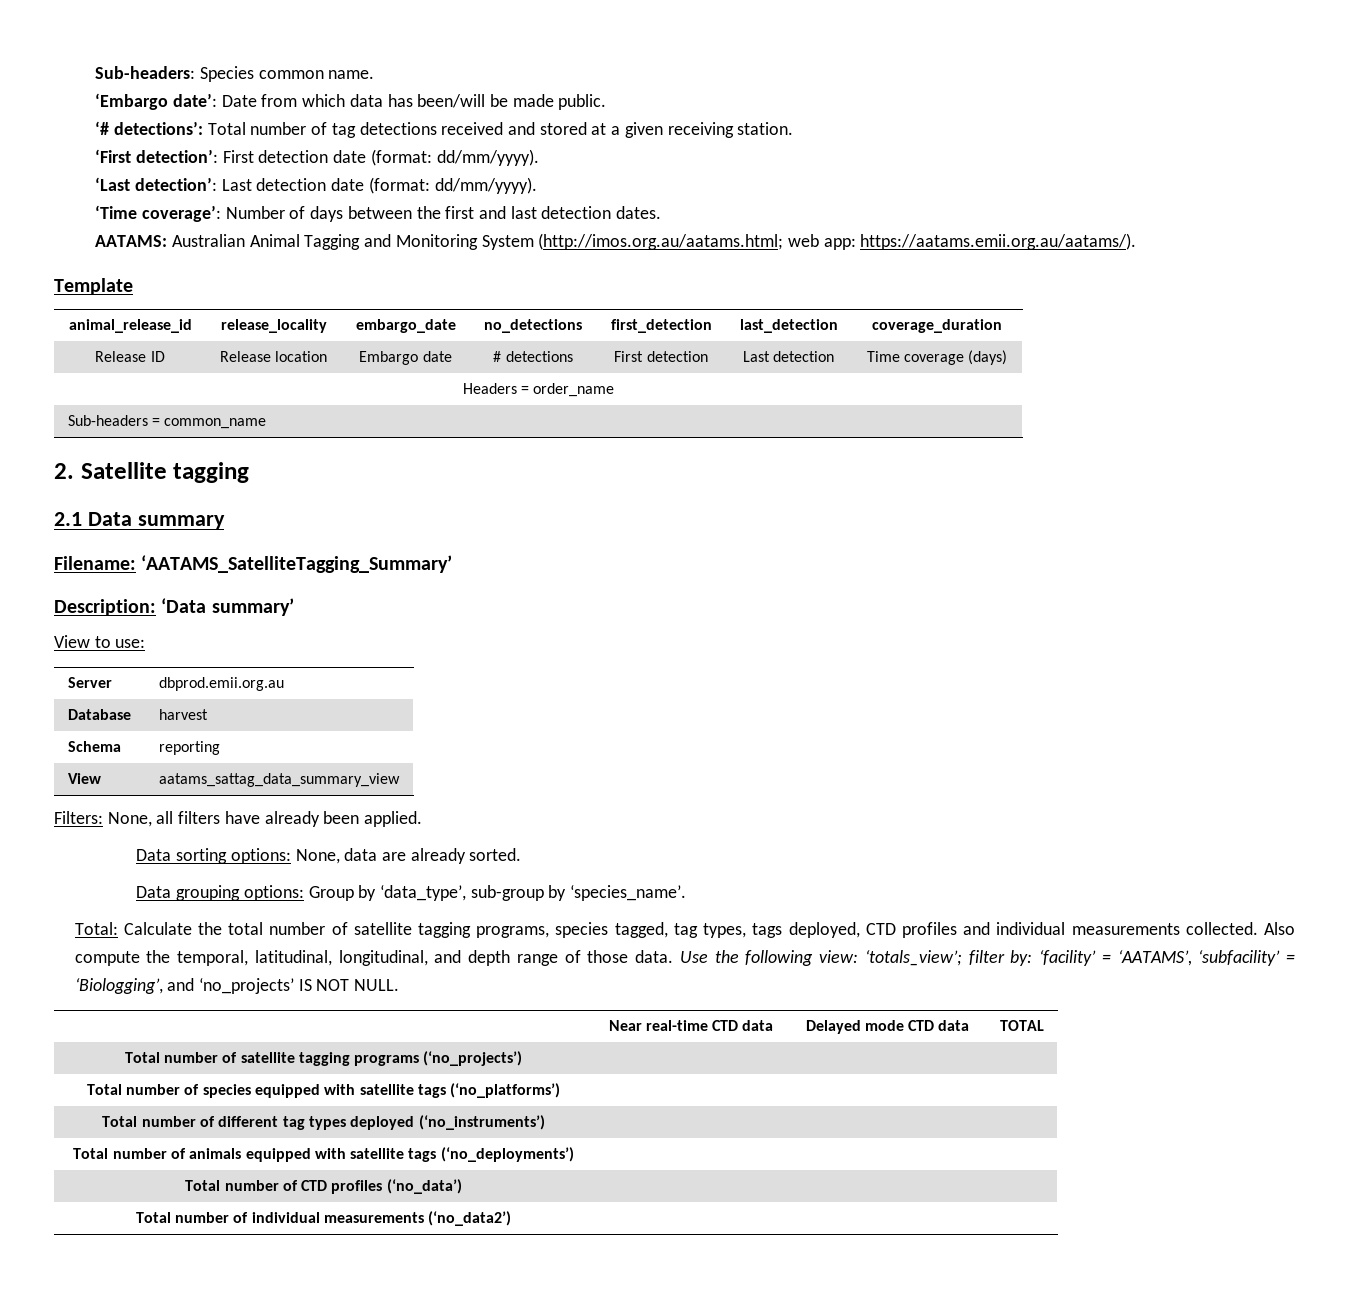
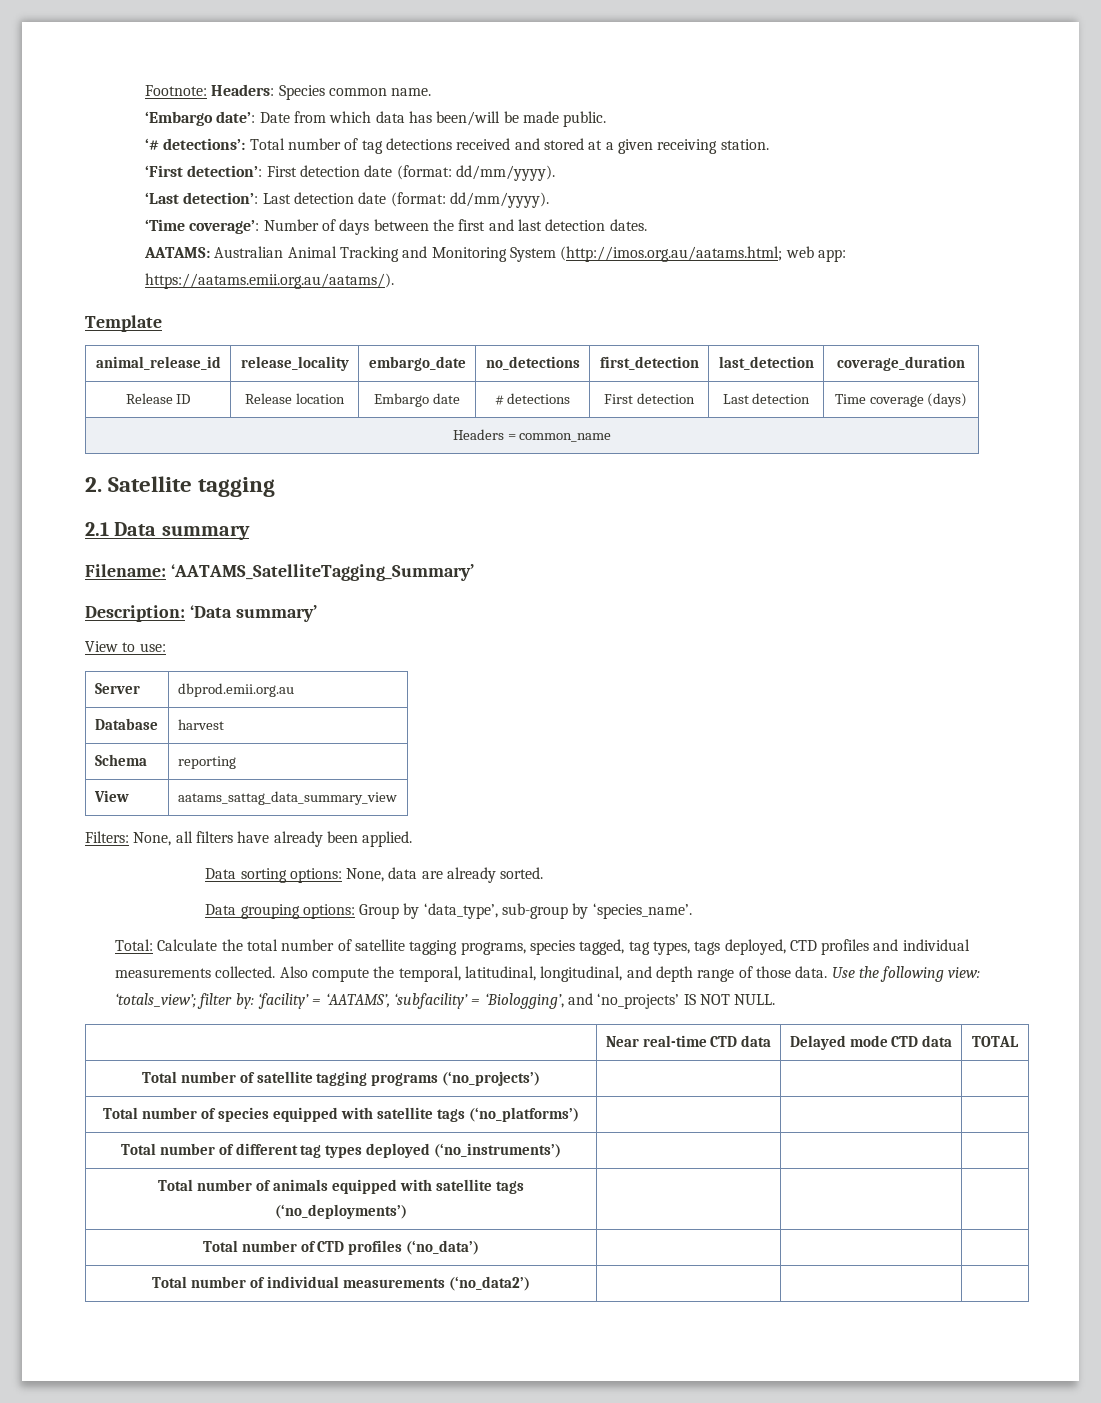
- Sub-headers: Species common name.
+ Footnote: Headers: Species common name.
- AATAMS: Australian Animal Tagging and Monitoring System (http://imos.org.au/aatams.html; web app: https://aatams.emii.org.au/aatams/).
+ AATAMS: Australian Animal Tracking and Monitoring System (http://imos.org.au/aatams.html; web app: https://aatams.emii.org.au/aatams/).
- Headers = order_name
- Sub-headers = common_name
+ Headers = common_name

